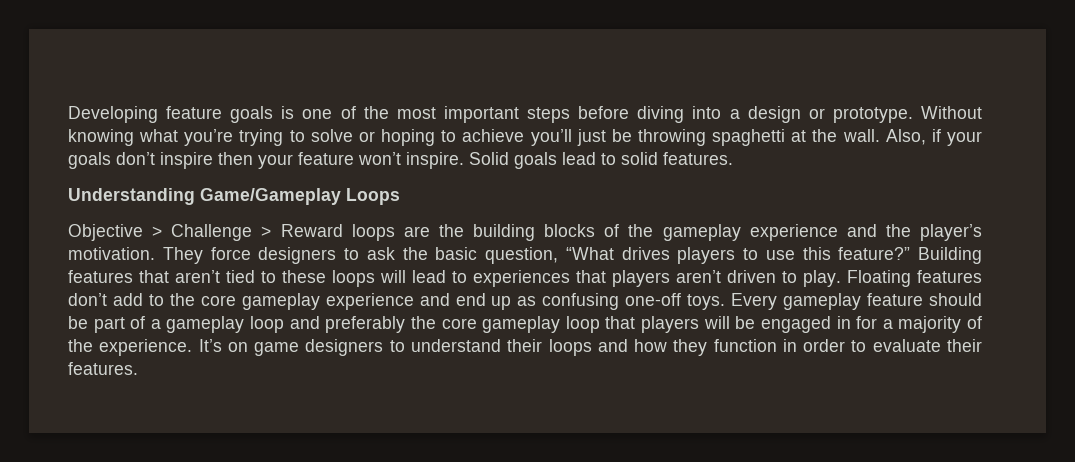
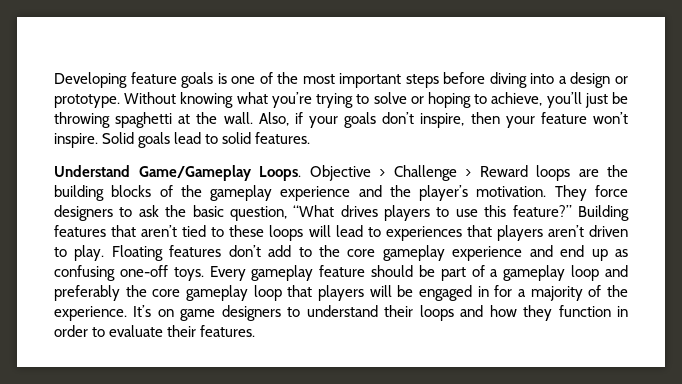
- Without knowing what you’re trying to solve or hoping to achieve you’ll just be throwing spaghetti at the wall.
+ Without knowing what you’re trying to solve or hoping to achieve, you’ll just be throwing spaghetti at the wall.
- Also, if your goals don’t inspire then your feature won’t inspire.
+ Also, if your goals don’t inspire, then your feature won’t inspire.
- Understanding Game/Gameplay Loops
- Objective > Challenge > Reward loops are the building blocks of the gameplay experience and the player’s motivation.
+ Understand Game/Gameplay Loops. Objective > Challenge > Reward loops are the building blocks of the gameplay experience and the player’s motivation.

